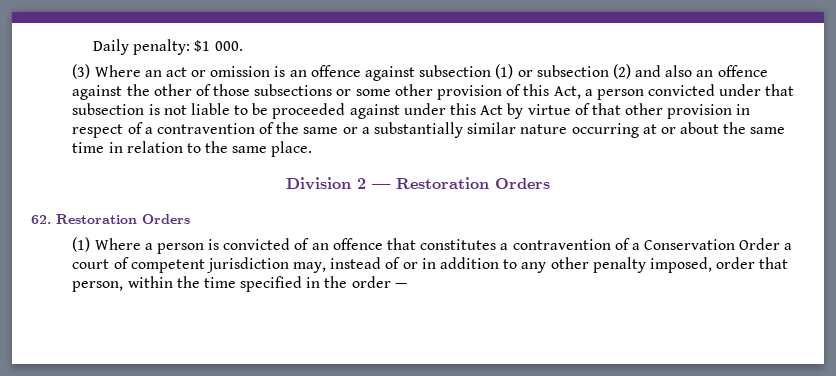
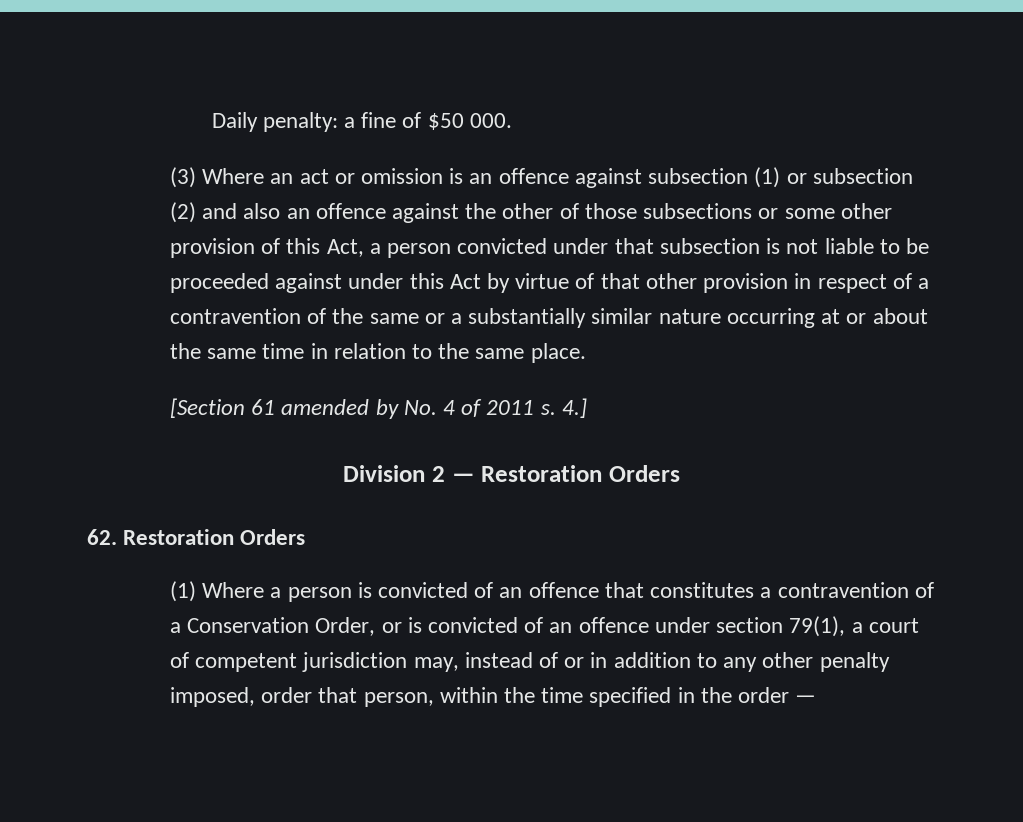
- Daily penalty: $1 000.
+ Daily penalty: a fine of $50 000.
+ [Section 61 amended by No. 4 of 2011 s. 4.]
- (1) Where a person is convicted of an offence that constitutes a contravention of a Conservation Order a court of competent jurisdiction may, instead of or in addition to any other penalty imposed, order that person, within the time specified in the order —
+ (1) Where a person is convicted of an offence that constitutes a contravention of a Conservation Order, or is convicted of an offence under section 79(1), a court of competent jurisdiction may, instead of or in addition to any other penalty imposed, order that person, within the time specified in the order —

